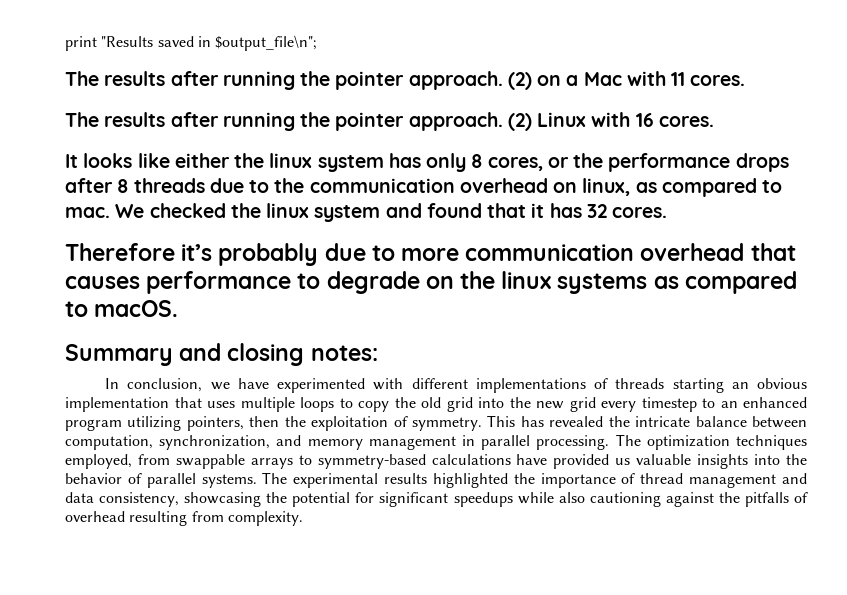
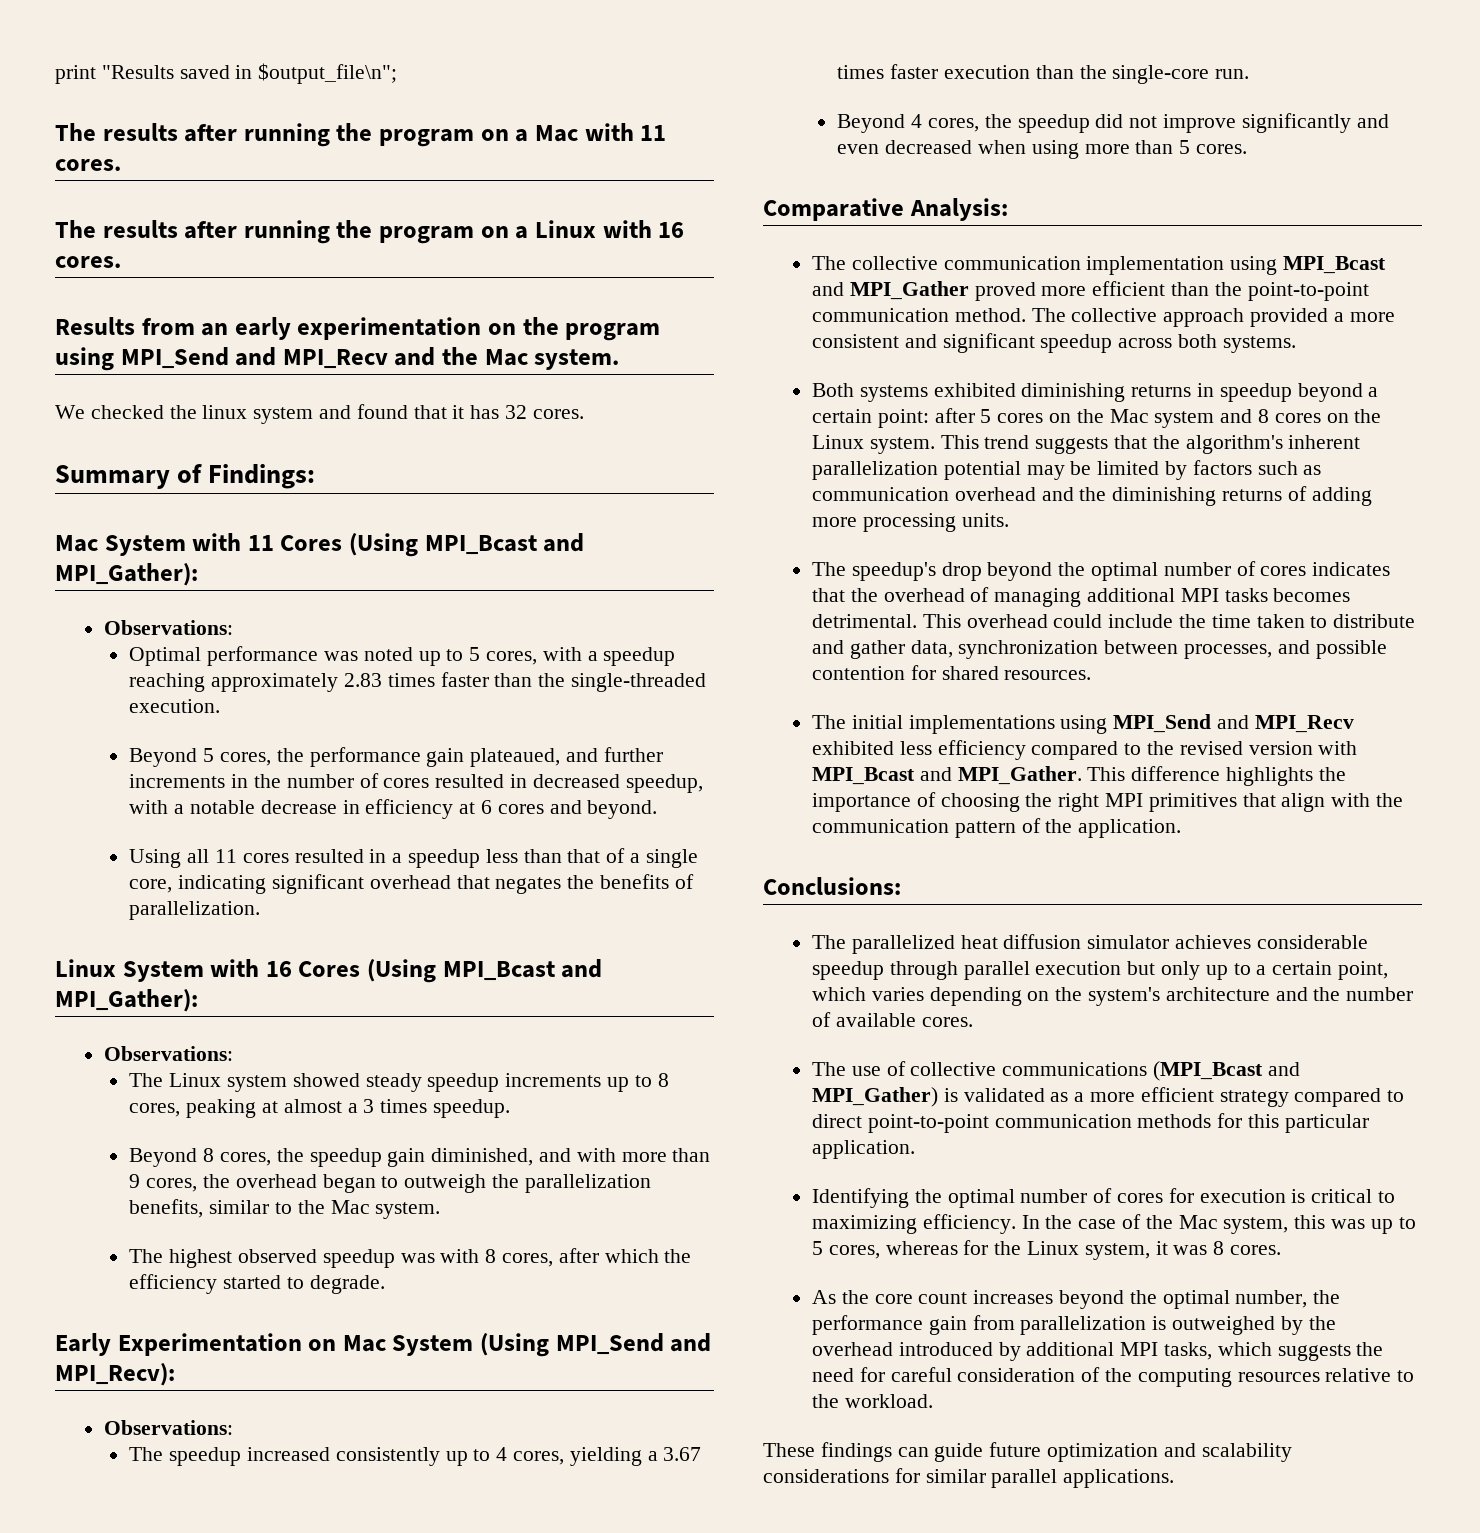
- The results after running the pointer approach. (2) on a Mac with 11 cores.
+ The results after running the program on a Mac with 11 cores.
- The results after running the pointer approach. (2) Linux with 16 cores.
+ The results after running the program on a Linux with 16 cores.
- It looks like either the linux system has only 8 cores, or the performance drops after 8 threads due to the communication overhead on linux, as compared to mac. We checked the linux system and found that it has 32 cores.
+ Results from an early experimentation on the program using MPI_Send and MPI_Recv and the Mac system.
+ We checked the linux system and found that it has 32 cores.
- Therefore it’s probably due to more communication overhead that causes performance to degrade on the linux systems as compared to macOS.
- Summary and closing notes:
- In conclusion, we have experimented with different implementations of threads starting an obvious implementation that uses multiple loops to copy the old grid into the new grid every timestep to an enhanced program utilizing pointers, then the exploitation of symmetry. This has revealed the intricate balance between computation, synchronization, and memory management in parallel processing. The optimization techniques employed, from swappable arrays to symmetry-based calculations have provided us valuable insights into the behavior of parallel systems. The experimental results highlighted the importance of thread management and data consistency, showcasing the potential for significant speedups while also cautioning against the pitfalls of overhead resulting from complexity.
+ Summary of Findings:
+ Mac System with 11 Cores (Using MPI_Bcast and MPI_Gather):
+ Observations:
+ Optimal performance was noted up to 5 cores, with a speedup reaching approximately 2.83 times faster than the single-threaded execution.
+ Beyond 5 cores, the performance gain plateaued, and further increments in the number of cores resulted in decreased speedup, with a notable decrease in efficiency at 6 cores and beyond.
+ Using all 11 cores resulted in a speedup less than that of a single core, indicating significant overhead that negates the benefits of parallelization.
+ Linux System with 16 Cores (Using MPI_Bcast and MPI_Gather):
+ Observations:
+ The Linux system showed steady speedup increments up to 8 cores, peaking at almost a 3 times speedup.
+ Beyond 8 cores, the speedup gain diminished, and with more than 9 cores, the overhead began to outweigh the parallelization benefits, similar to the Mac system.
+ The highest observed speedup was with 8 cores, after which the efficiency started to degrade.
+ Early Experimentation on Mac System (Using MPI_Send and MPI_Recv):
+ Observations:
+ The speedup increased consistently up to 4 cores, yielding a 3.67 times faster execution than the single-core run.
+ Beyond 4 cores, the speedup did not improve significantly and even decreased when using more than 5 cores.
+ Comparative Analysis:
+ The collective communication implementation using MPI_Bcast and MPI_Gather proved more efficient than the point-to-point communication method. The collective approach provided a more consistent and significant speedup across both systems.
+ Both systems exhibited diminishing returns in speedup beyond a certain point: after 5 cores on the Mac system and 8 cores on the Linux system. This trend suggests that the algorithm's inherent parallelization potential may be limited by factors such as communication overhead and the diminishing returns of adding more processing units.
+ The speedup's drop beyond the optimal number of cores indicates that the overhead of managing additional MPI tasks becomes detrimental. This overhead could include the time taken to distribute and gather data, synchronization between processes, and possible contention for shared resources.
+ The initial implementations using MPI_Send and MPI_Recv exhibited less efficiency compared to the revised version with MPI_Bcast and MPI_Gather. This difference highlights the importance of choosing the right MPI primitives that align with the communication pattern of the application.
+ Conclusions:
+ The parallelized heat diffusion simulator achieves considerable speedup through parallel execution but only up to a certain point, which varies depending on the system's architecture and the number of available cores.
+ The use of collective communications (MPI_Bcast and MPI_Gather) is validated as a more efficient strategy compared to direct point-to-point communication methods for this particular application.
+ Identifying the optimal number of cores for execution is critical to maximizing efficiency. In the case of the Mac system, this was up to 5 cores, whereas for the Linux system, it was 8 cores.
+ As the core count increases beyond the optimal number, the performance gain from parallelization is outweighed by the overhead introduced by additional MPI tasks, which suggests the need for careful consideration of the computing resources relative to the workload.
+ These findings can guide future optimization and scalability considerations for similar parallel applications.

